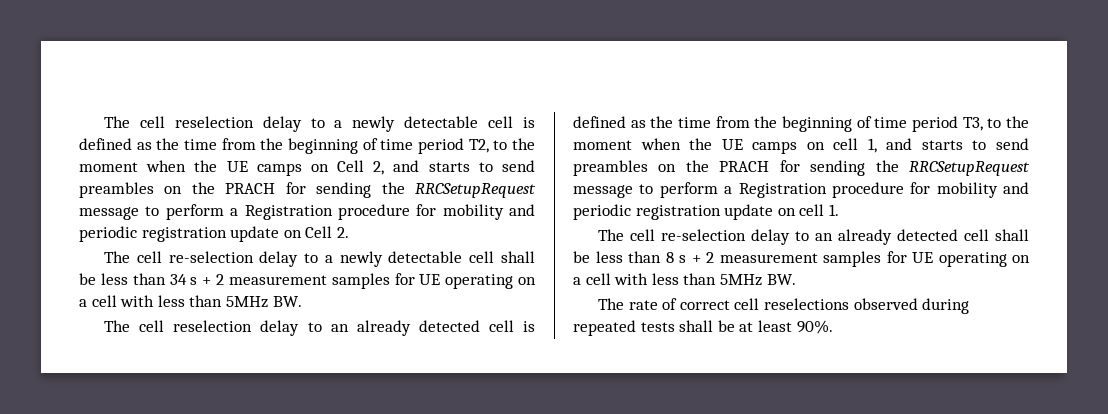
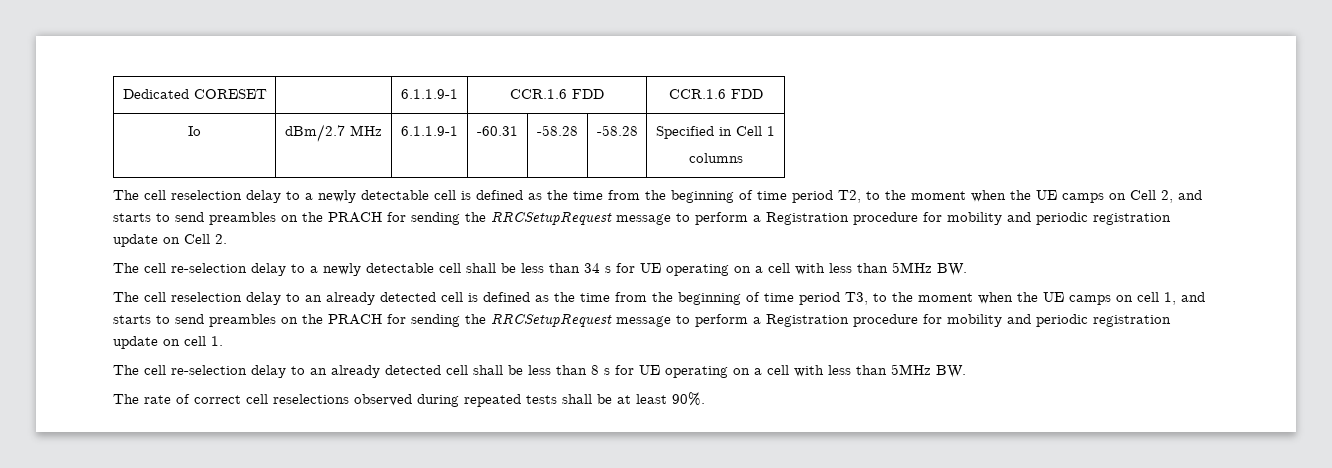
+ Dedicated CORESET | | 6.1.1.9-1 | CCR.1.6 FDD | CCR.1.6 FDD
+ Io | dBm/2.7 MHz | 6.1.1.9-1 | -60.31 | -58.28 | -58.28 | Specified in Cell 1
+ columns
- The cell re-selection delay to a newly detectable cell shall be less than 34 s + 2 measurement samples for UE operating on a cell with less than 5MHz BW.
+ The cell re-selection delay to a newly detectable cell shall be less than 34 s for UE operating on a cell with less than 5MHz BW.
- The cell re-selection delay to an already detected cell shall be less than 8 s + 2 measurement samples for UE operating on a cell with less than 5MHz BW.
+ The cell re-selection delay to an already detected cell shall be less than 8 s for UE operating on a cell with less than 5MHz BW.

